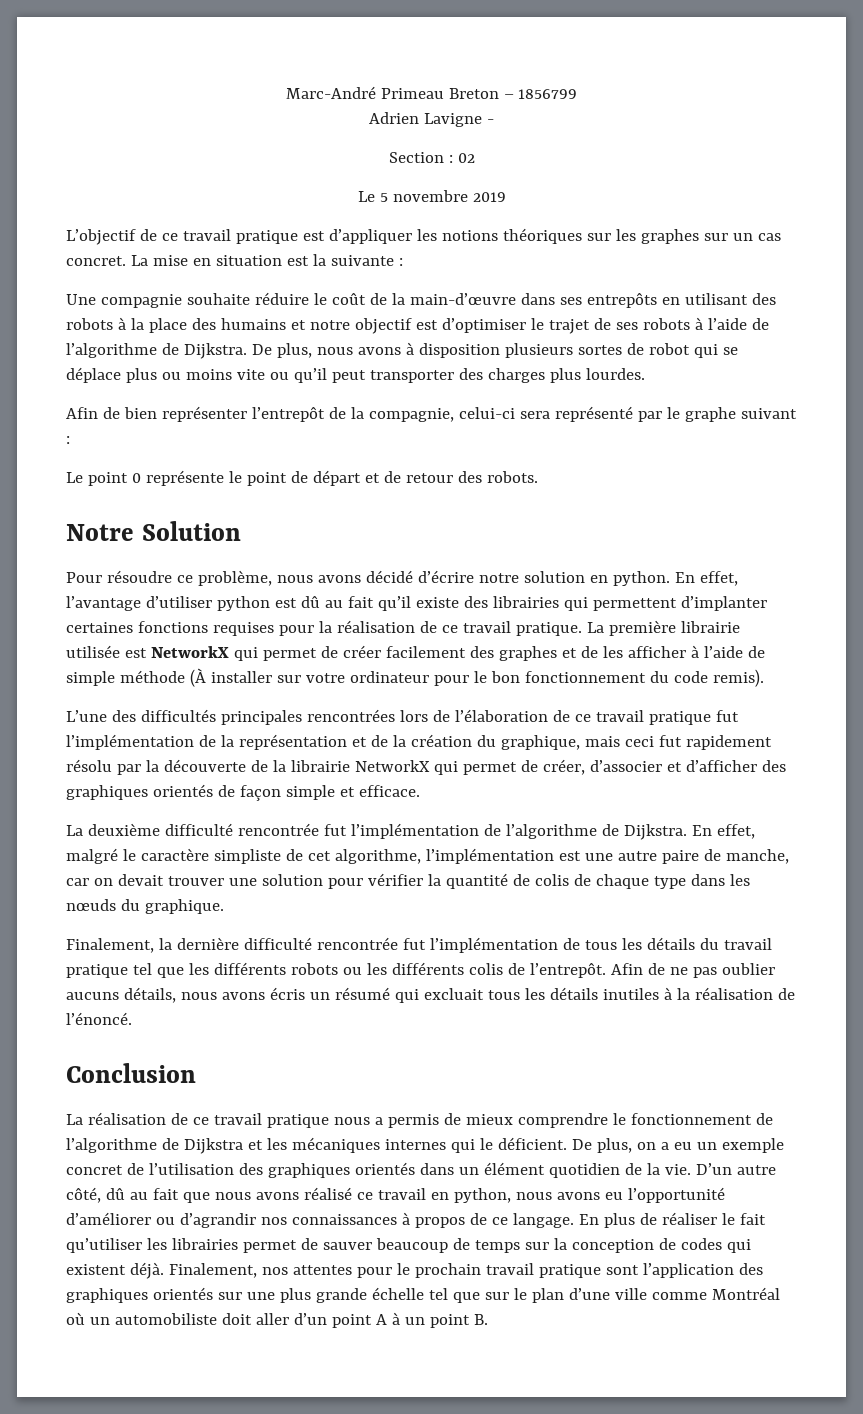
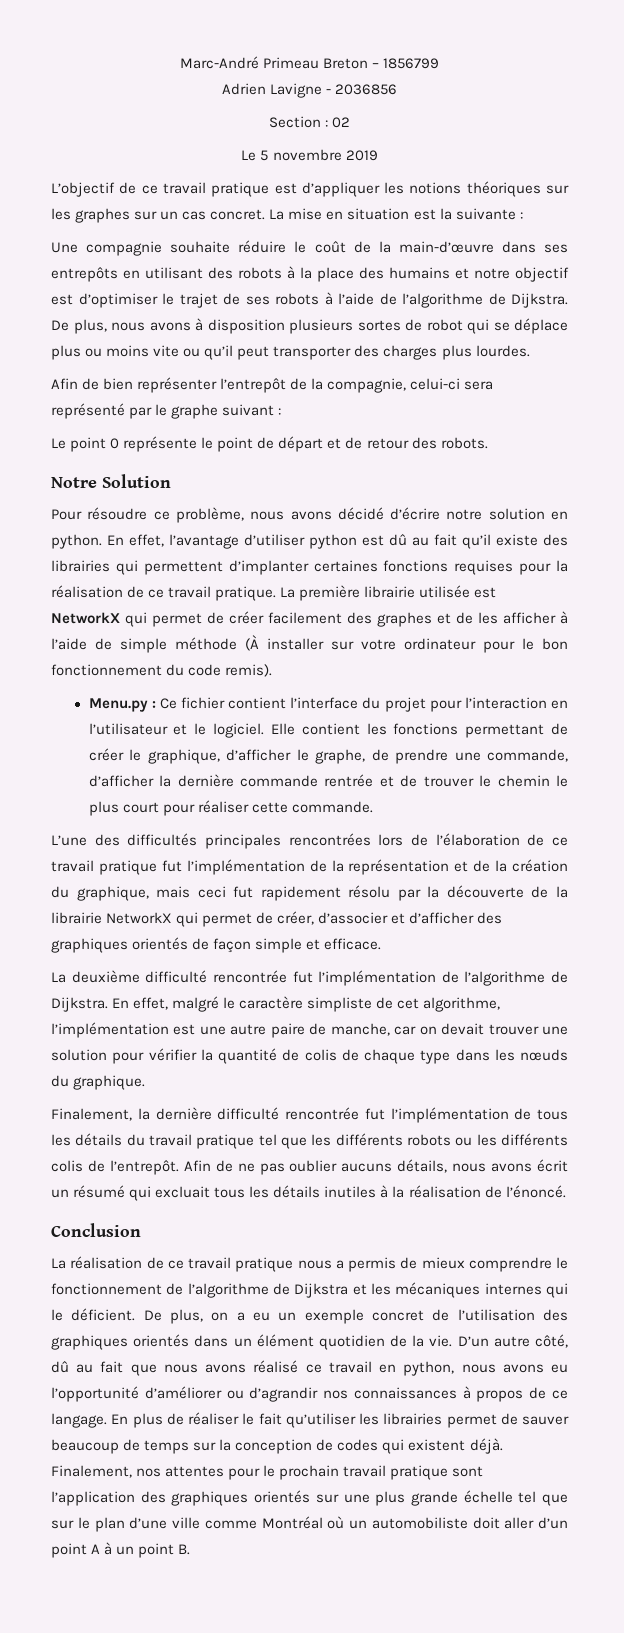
- Adrien Lavigne -
+ Adrien Lavigne - 2036856
+ Menu.py : Ce fichier contient l’interface du projet pour l’interaction en l’utilisateur et le logiciel. Elle contient les fonctions permettant de créer le graphique, d’afficher le graphe, de prendre une commande, d’afficher la dernière commande rentrée et de trouver le chemin le plus court pour réaliser cette commande.
- Afin de ne pas oublier aucuns détails, nous avons écris un résumé qui excluait tous les détails inutiles à la réalisation de l’énoncé.
+ Afin de ne pas oublier aucuns détails, nous avons écrit un résumé qui excluait tous les détails inutiles à la réalisation de l’énoncé.

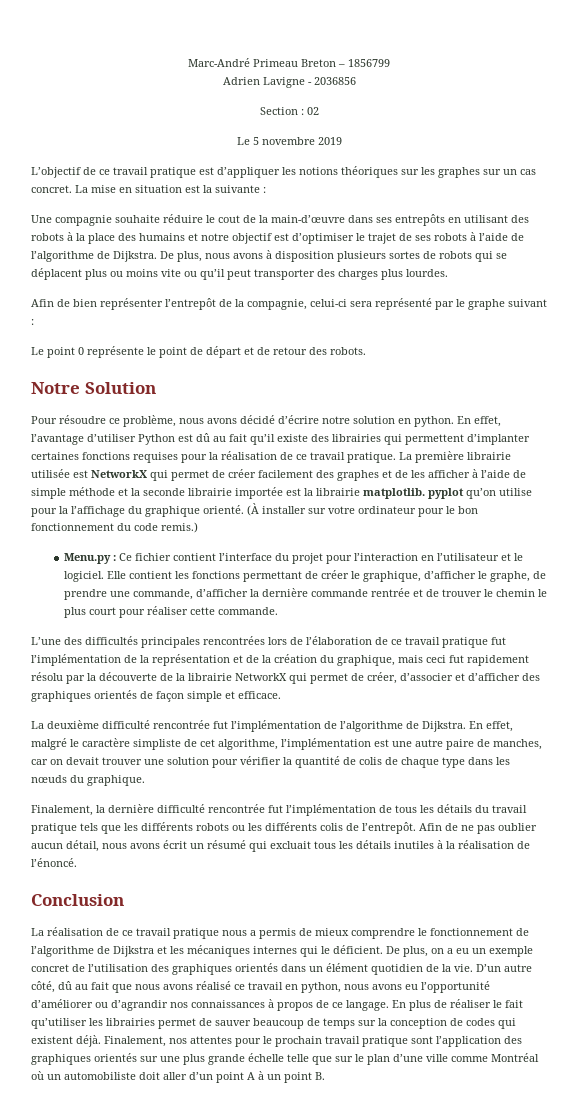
- Une compagnie souhaite réduire le coût de la main-d’œuvre dans ses entrepôts en utilisant des robots à la place des humains et notre objectif est d’optimiser le trajet de ses robots à l’aide de l’algorithme de Dijkstra.
+ Une compagnie souhaite réduire le cout de la main-d’œuvre dans ses entrepôts en utilisant des robots à la place des humains et notre objectif est d’optimiser le trajet de ses robots à l’aide de l’algorithme de Dijkstra.
- De plus, nous avons à disposition plusieurs sortes de robot qui se déplace plus ou moins vite ou qu’il peut transporter des charges plus lourdes.
+ De plus, nous avons à disposition plusieurs sortes de robots qui se déplacent plus ou moins vite ou qu’il peut transporter des charges plus lourdes.
- En effet, l’avantage d’utiliser python est dû au fait qu’il existe des librairies qui permettent d’implanter certaines fonctions requises pour la réalisation de ce travail pratique.
+ En effet, l’avantage d’utiliser Python est dû au fait qu’il existe des librairies qui permettent d’implanter certaines fonctions requises pour la réalisation de ce travail pratique.
- La première librairie utilisée est NetworkX qui permet de créer facilement des graphes et de les afficher à l’aide de simple méthode (À installer sur votre ordinateur pour le bon fonctionnement du code remis).
+ La première librairie utilisée est NetworkX qui permet de créer facilement des graphes et de les afficher à l’aide de simple méthode et la seconde librairie importée est la librairie matplotlib. pyplot qu’on utilise pour la l’affichage du graphique orienté. (À installer sur votre ordinateur pour le bon fonctionnement du code remis.)
- En effet, malgré le caractère simpliste de cet algorithme, l’implémentation est une autre paire de manche, car on devait trouver une solution pour vérifier la quantité de colis de chaque type dans les nœuds du graphique.
+ En effet, malgré le caractère simpliste de cet algorithme, l’implémentation est une autre paire de manches, car on devait trouver une solution pour vérifier la quantité de colis de chaque type dans les nœuds du graphique.
- Finalement, la dernière difficulté rencontrée fut l’implémentation de tous les détails du travail pratique tel que les différents robots ou les différents colis de l’entrepôt.
+ Finalement, la dernière difficulté rencontrée fut l’implémentation de tous les détails du travail pratique tels que les différents robots ou les différents colis de l’entrepôt.
- Afin de ne pas oublier aucuns détails, nous avons écrit un résumé qui excluait tous les détails inutiles à la réalisation de l’énoncé.
+ Afin de ne pas oublier aucun détail, nous avons écrit un résumé qui excluait tous les détails inutiles à la réalisation de l’énoncé.
- Finalement, nos attentes pour le prochain travail pratique sont l’application des graphiques orientés sur une plus grande échelle tel que sur le plan d’une ville comme Montréal où un automobiliste doit aller d’un point A à un point B.
+ Finalement, nos attentes pour le prochain travail pratique sont l’application des graphiques orientés sur une plus grande échelle telle que sur le plan d’une ville comme Montréal où un automobiliste doit aller d’un point A à un point B.

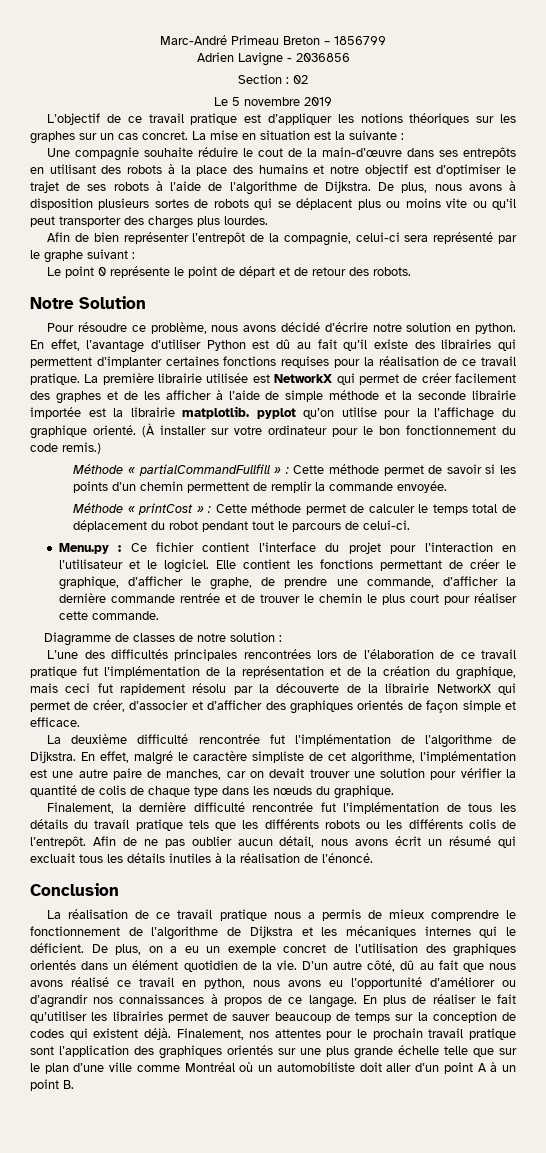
+ Méthode « partialCommandFullfill » : Cette méthode permet de savoir si les points d’un chemin permettent de remplir la commande envoyée.
+ Méthode « printCost » : Cette méthode permet de calculer le temps total de déplacement du robot pendant tout le parcours de celui-ci.
+ Diagramme de classes de notre solution :

